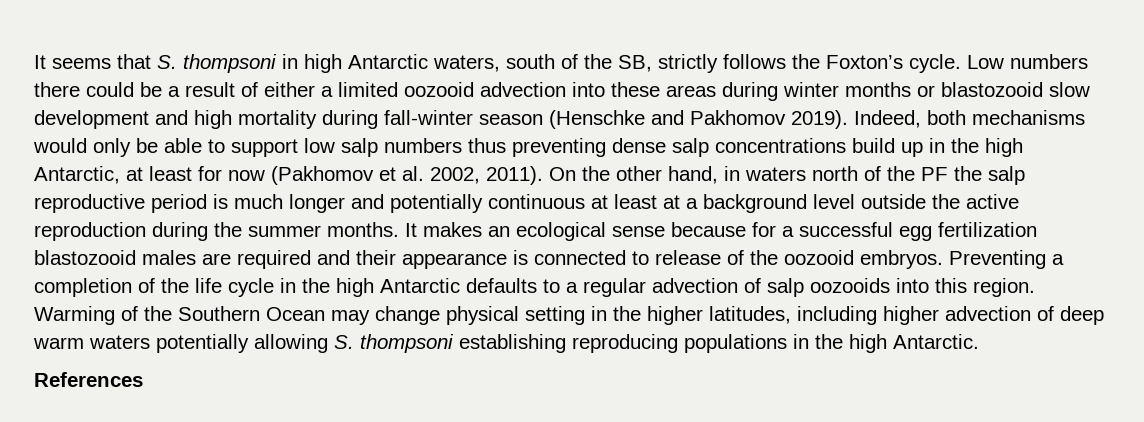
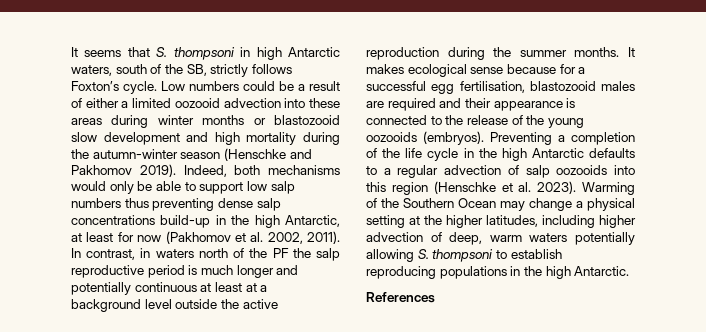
- It seems that S. thompsoni in high Antarctic waters, south of the SB, strictly follows the Foxton’s cycle.
+ It seems that S. thompsoni in high Antarctic waters, south of the SB, strictly follows Foxton’s cycle.
- Low numbers there could be a result of either a limited oozooid advection into these areas during winter months or blastozooid slow development and high mortality during fall-winter season (Henschke and Pakhomov 2019).
+ Low numbers could be a result of either a limited oozooid advection into these areas during winter months or blastozooid slow development and high mortality during the autumn-winter season (Henschke and Pakhomov 2019).
- Indeed, both mechanisms would only be able to support low salp numbers thus preventing dense salp concentrations build up in the high Antarctic, at least for now (Pakhomov et al. 2002, 2011).
+ Indeed, both mechanisms would only be able to support low salp numbers thus preventing dense salp concentrations build-up in the high Antarctic, at least for now (Pakhomov et al. 2002, 2011).
- On the other hand, in waters north of the PF the salp reproductive period is much longer and potentially continuous at least at a background level outside the active reproduction during the summer months.
+ In contrast, in waters north of the PF the salp reproductive period is much longer and potentially continuous at least at a background level outside the active reproduction during the summer months.
- It makes an ecological sense because for a successful egg fertilization blastozooid males are required and their appearance is connected to release of the oozooid embryos.
+ It makes ecological sense because for a successful egg fertilisation, blastozooid males are required and their appearance is connected to the release of the young oozooids (embryos).
- Preventing a completion of the life cycle in the high Antarctic defaults to a regular advection of salp oozooids into this region.
+ Preventing a completion of the life cycle in the high Antarctic defaults to a regular advection of salp oozooids into this region (Henschke et al. 2023).
- Warming of the Southern Ocean may change physical setting in the higher latitudes, including higher advection of deep warm waters potentially allowing S. thompsoni establishing reproducing populations in the high Antarctic.
+ Warming of the Southern Ocean may change a physical setting at the higher latitudes, including higher advection of deep, warm waters potentially allowing S. thompsoni to establish reproducing populations in the high Antarctic.

